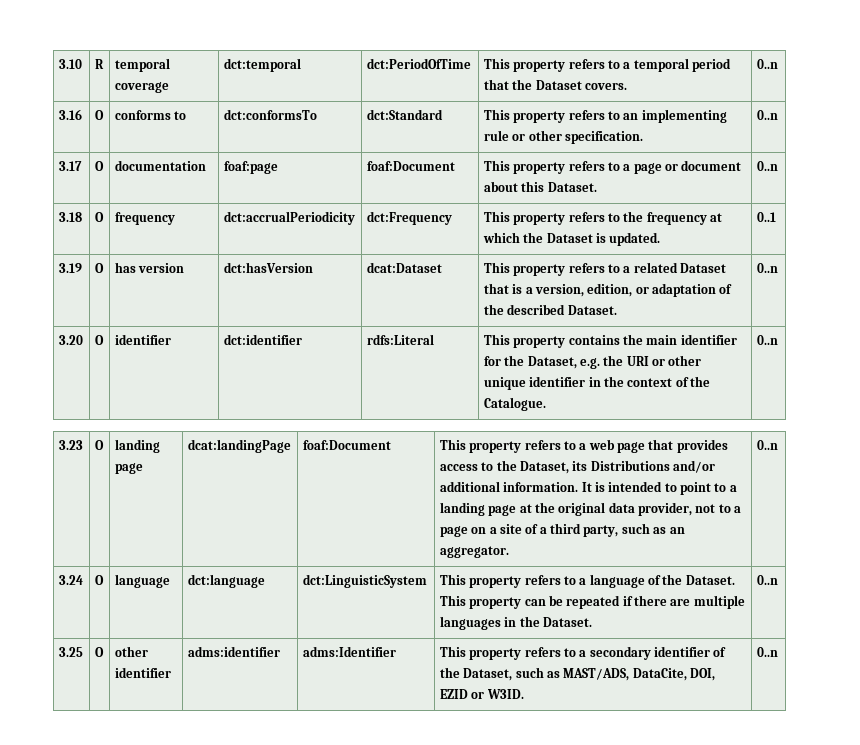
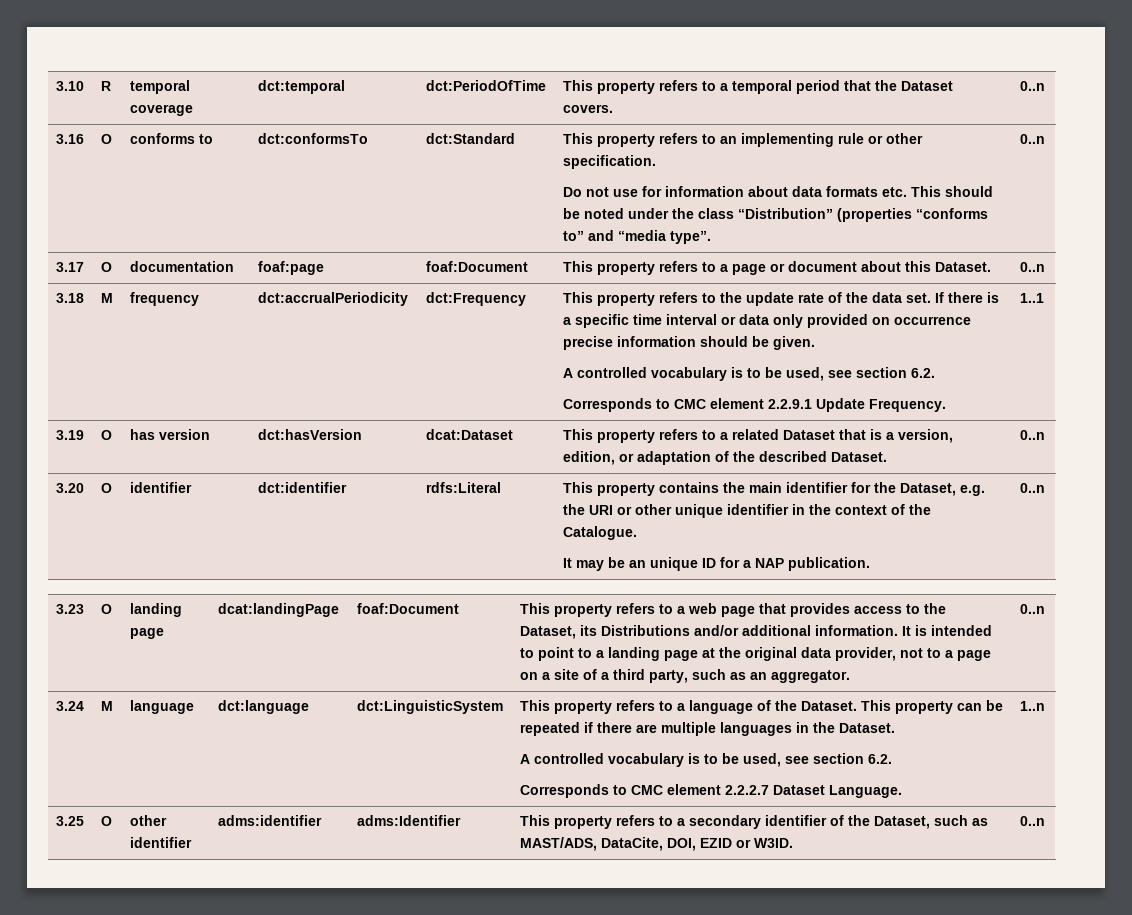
- 3.16 | O | conforms to | dct:conformsTo | dct:Standard | This property refers to an implementing rule or other specification. | 0..n
+ 3.16 | O | conforms to | dct:conformsTo | dct:Standard | This property refers to an implementing rule or other specification.
+ Do not use for information about data formats etc. This should be noted under the class “Distribution” (properties “conforms to” and “media type”. | 0..n
- 3.18 | O
+ 3.18 | M
- This property refers to the frequency at which the Dataset is updated. | 0..1
+ This property refers to the update rate of the data set. If there is a specific time interval or data only provided on occurrence precise information should be given.
+ A controlled vocabulary is to be used, see section 6.2.
+ Corresponds to CMC element 2.2.9.1 Update Frequency. | 1..1
- 3.20 | O | identifier | dct:identifier | rdfs:Literal | This property contains the main identifier for the Dataset, e.g. the URI or other unique identifier in the context of the Catalogue. | 0..n
+ 3.20 | O | identifier | dct:identifier | rdfs:Literal | This property contains the main identifier for the Dataset, e.g. the URI or other unique identifier in the context of the Catalogue.
+ It may be an unique ID for a NAP publication. | 0..n
- 3.24 | O
+ 3.24 | M
- This property can be repeated if there are multiple languages in the Dataset. | 0..n
+ This property can be repeated if there are multiple languages in the Dataset.
+ A controlled vocabulary is to be used, see section 6.2.
+ Corresponds to CMC element 2.2.2.7 Dataset Language. | 1..n

